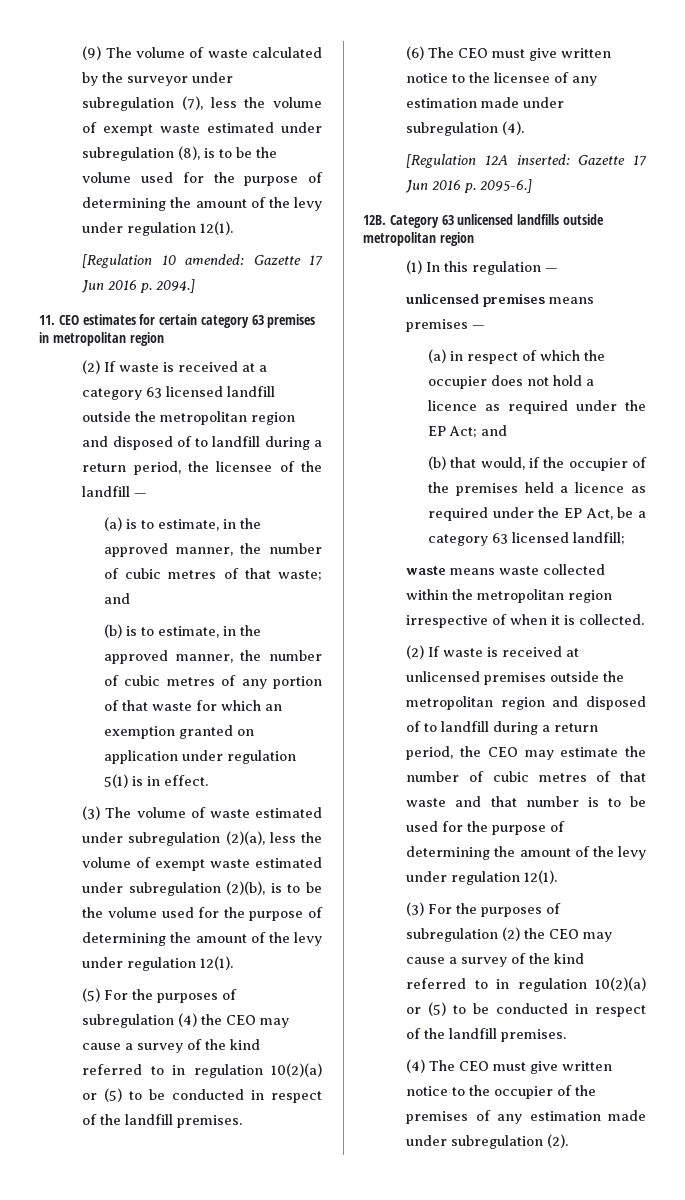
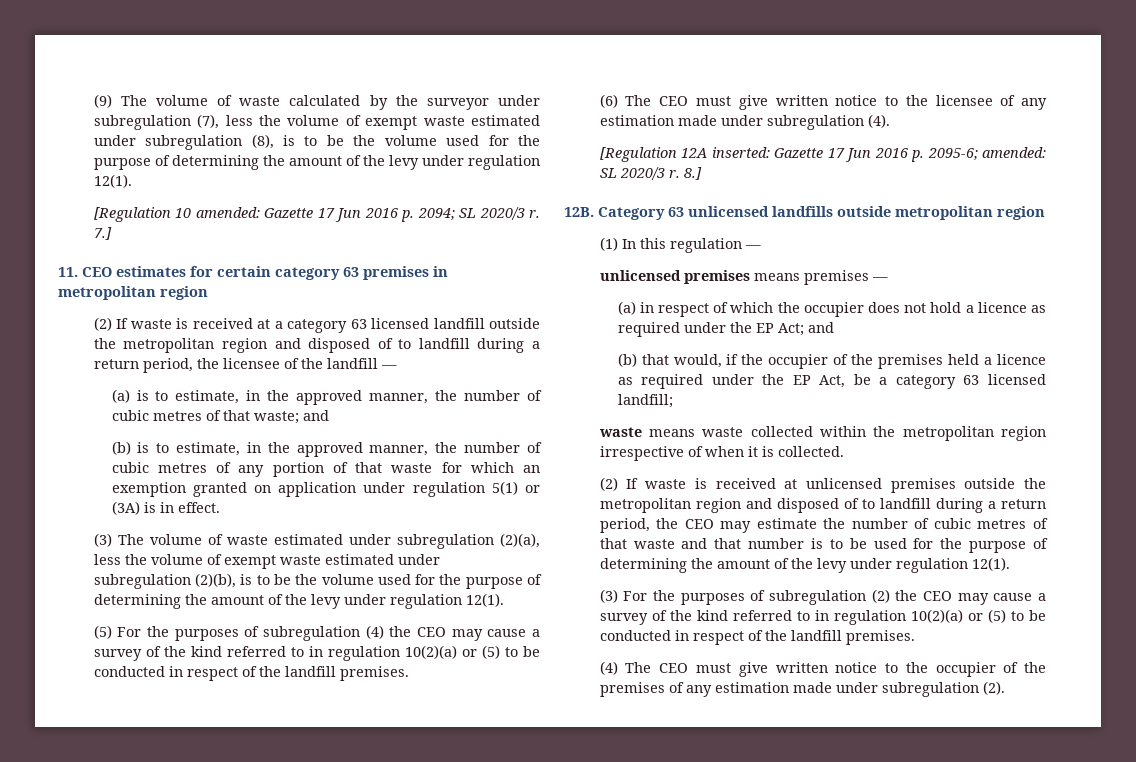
- [Regulation 10 amended: Gazette 17 Jun 2016 p. 2094.]
+ [Regulation 10 amended: Gazette 17 Jun 2016 p. 2094; SL 2020/3 r. 7.]
- (b) is to estimate, in the approved manner, the number of cubic metres of any portion of that waste for which an exemption granted on application under regulation 5(1) is in effect.
+ (b) is to estimate, in the approved manner, the number of cubic metres of any portion of that waste for which an exemption granted on application under regulation 5(1) or (3A) is in effect.
- [Regulation 12A inserted: Gazette 17 Jun 2016 p. 2095-6.]
+ [Regulation 12A inserted: Gazette 17 Jun 2016 p. 2095-6; amended: SL 2020/3 r. 8.]

